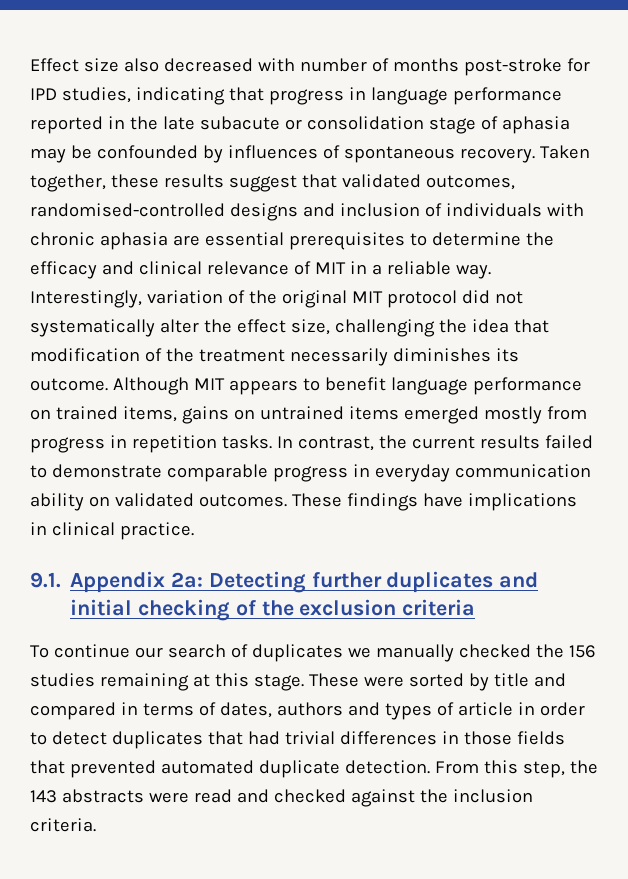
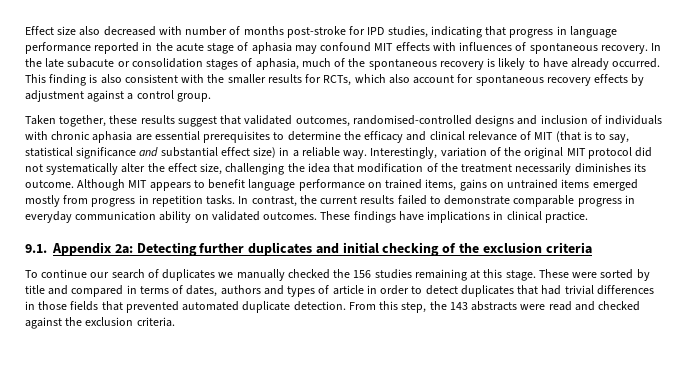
- Effect size also decreased with number of months post-stroke for IPD studies, indicating that progress in language performance reported in the late subacute or consolidation stage of aphasia may be confounded by influences of spontaneous recovery. Taken together, these results suggest that validated outcomes, randomised-controlled designs and inclusion of individuals with chronic aphasia are essential prerequisites to determine the efficacy and clinical relevance of MIT in a reliable way.
+ Effect size also decreased with number of months post-stroke for IPD studies, indicating that progress in language performance reported in the acute stage of aphasia may confound MIT effects with influences of spontaneous recovery. In the late subacute or consolidation stages of aphasia, much of the spontaneous recovery is likely to have already occurred. This finding is also consistent with the smaller results for RCTs, which also account for spontaneous recovery effects by adjustment against a control group.
+ Taken together, these results suggest that validated outcomes, randomised-controlled designs and inclusion of individuals with chronic aphasia are essential prerequisites to determine the efficacy and clinical relevance of MIT (that is to say, statistical significance and substantial effect size) in a reliable way.
- From this step, the 143 abstracts were read and checked against the inclusion criteria.
+ From this step, the 143 abstracts were read and checked against the exclusion criteria.

